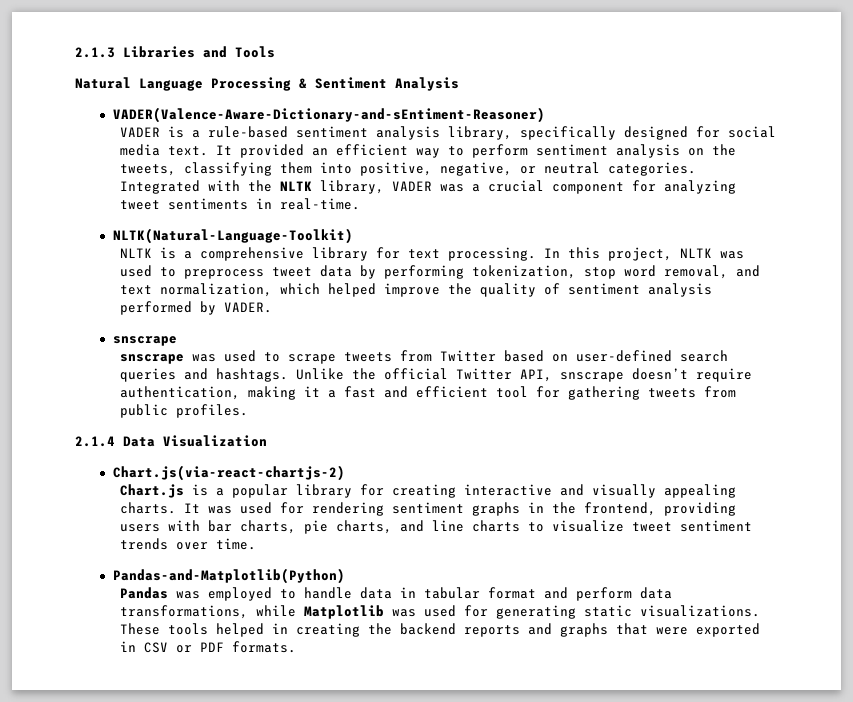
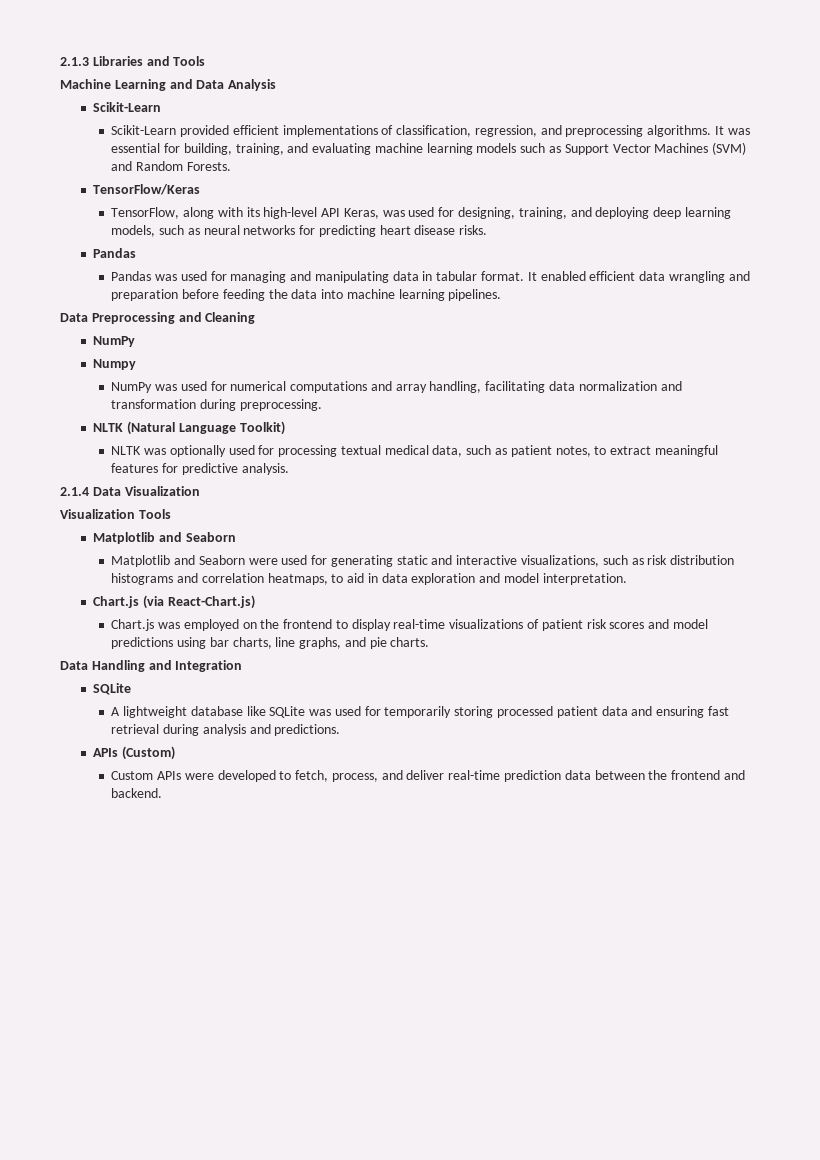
- Natural Language Processing & Sentiment Analysis
- VADER(Valence-Aware-Dictionary-and-sEntiment-Reasoner)
- VADER is a rule-based sentiment analysis library, specifically designed for social media text. It provided an efficient way to perform sentiment analysis on the tweets, classifying them into positive, negative, or neutral categories. Integrated with the NLTK library, VADER was a crucial component for analyzing tweet sentiments in real-time.
- NLTK(Natural-Language-Toolkit)
- NLTK is a comprehensive library for text processing. In this project, NLTK was used to preprocess tweet data by performing tokenization, stop word removal, and text normalization, which helped improve the quality of sentiment analysis performed by VADER.
- snscrape
- snscrape was used to scrape tweets from Twitter based on user-defined search queries and hashtags. Unlike the official Twitter API, snscrape doesn’t require authentication, making it a fast and efficient tool for gathering tweets from public profiles.
+ Machine Learning and Data Analysis
+ Scikit-Learn
+ Scikit-Learn provided efficient implementations of classification, regression, and preprocessing algorithms. It was essential for building, training, and evaluating machine learning models such as Support Vector Machines (SVM) and Random Forests.
+ TensorFlow/Keras
+ TensorFlow, along with its high-level API Keras, was used for designing, training, and deploying deep learning models, such as neural networks for predicting heart disease risks.
+ Pandas
+ Pandas was used for managing and manipulating data in tabular format. It enabled efficient data wrangling and preparation before feeding the data into machine learning pipelines.
+ Data Preprocessing and Cleaning
+ NumPy
+ Numpy
+ NumPy was used for numerical computations and array handling, facilitating data normalization and transformation during preprocessing.
+ NLTK (Natural Language Toolkit)
+ NLTK was optionally used for processing textual medical data, such as patient notes, to extract meaningful features for predictive analysis.
  2.1.4 Data Visualization
- Chart.js(via-react-chartjs-2)
- Chart.js is a popular library for creating interactive and visually appealing charts. It was used for rendering sentiment graphs in the frontend, providing users with bar charts, pie charts, and line charts to visualize tweet sentiment trends over time.
- Pandas-and-Matplotlib(Python)
- Pandas was employed to handle data in tabular format and perform data transformations, while Matplotlib was used for generating static visualizations. These tools helped in creating the backend reports and graphs that were exported in CSV or PDF formats.
+ Visualization Tools
+ Matplotlib and Seaborn
+ Matplotlib and Seaborn were used for generating static and interactive visualizations, such as risk distribution histograms and correlation heatmaps, to aid in data exploration and model interpretation.
+ Chart.js (via React-Chart.js)
+ Chart.js was employed on the frontend to display real-time visualizations of patient risk scores and model predictions using bar charts, line graphs, and pie charts.
+ Data Handling and Integration
+ SQLite
+ A lightweight database like SQLite was used for temporarily storing processed patient data and ensuring fast retrieval during analysis and predictions.
+ APIs (Custom)
+ Custom APIs were developed to fetch, process, and deliver real-time prediction data between the frontend and backend.

